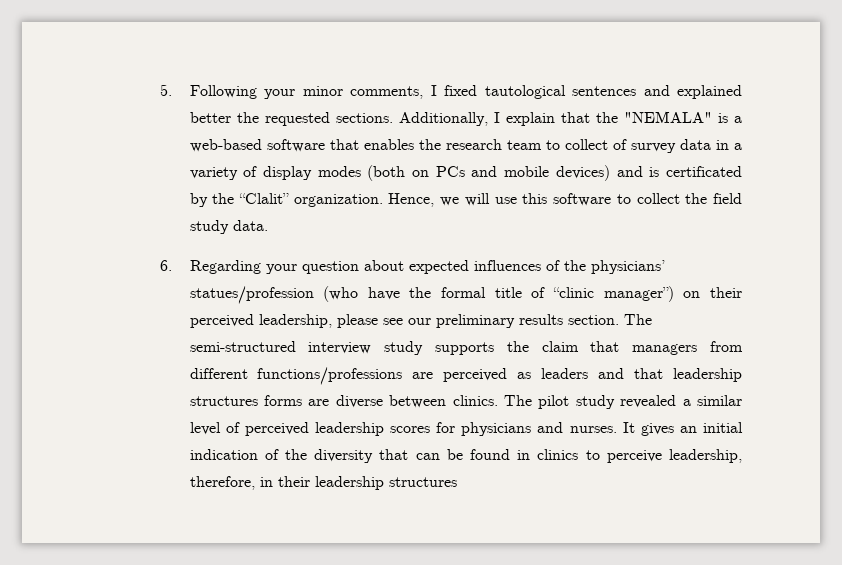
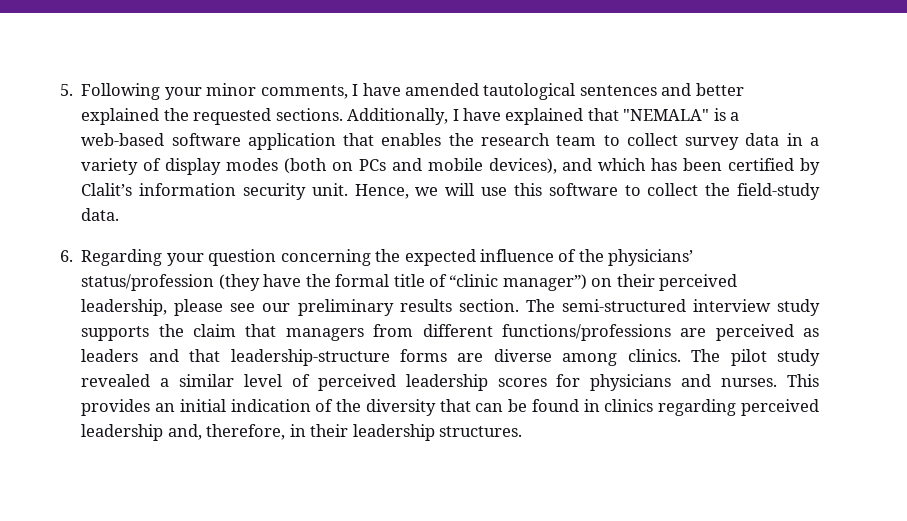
- 5. Following your minor comments, I fixed tautological sentences and explained better the requested sections.
+ 5. Following your minor comments, I have amended tautological sentences and better explained the requested sections.
- Additionally, I explain that the "NEMALA" is a web-based software that enables the research team to collect of survey data in a variety of display modes (both on PCs and mobile devices) and is certificated by the “Clalit” organization.
+ Additionally, I have explained that "NEMALA" is a web-based software application that enables the research team to collect survey data in a variety of display modes (both on PCs and mobile devices), and which has been certified by Clalit’s information security unit.
- Hence, we will use this software to collect the field study data.
+ Hence, we will use this software to collect the field-study data.
- 6. Regarding your question about expected influences of the physicians’ statues/profession (who have the formal title of “clinic manager”) on their perceived leadership, please see our preliminary results section.
+ 6. Regarding your question concerning the expected influence of the physicians’ status/profession (they have the formal title of “clinic manager”) on their perceived leadership, please see our preliminary results section.
- The semi-structured interview study supports the claim that managers from different functions/professions are perceived as leaders and that leadership structures forms are diverse between clinics.
+ The semi-structured interview study supports the claim that managers from different functions/professions are perceived as leaders and that leadership-structure forms are diverse among clinics.
- It gives an initial indication of the diversity that can be found in clinics to perceive leadership, therefore, in their leadership structures
+ This provides an initial indication of the diversity that can be found in clinics regarding perceived leadership and, therefore, in their leadership structures.

